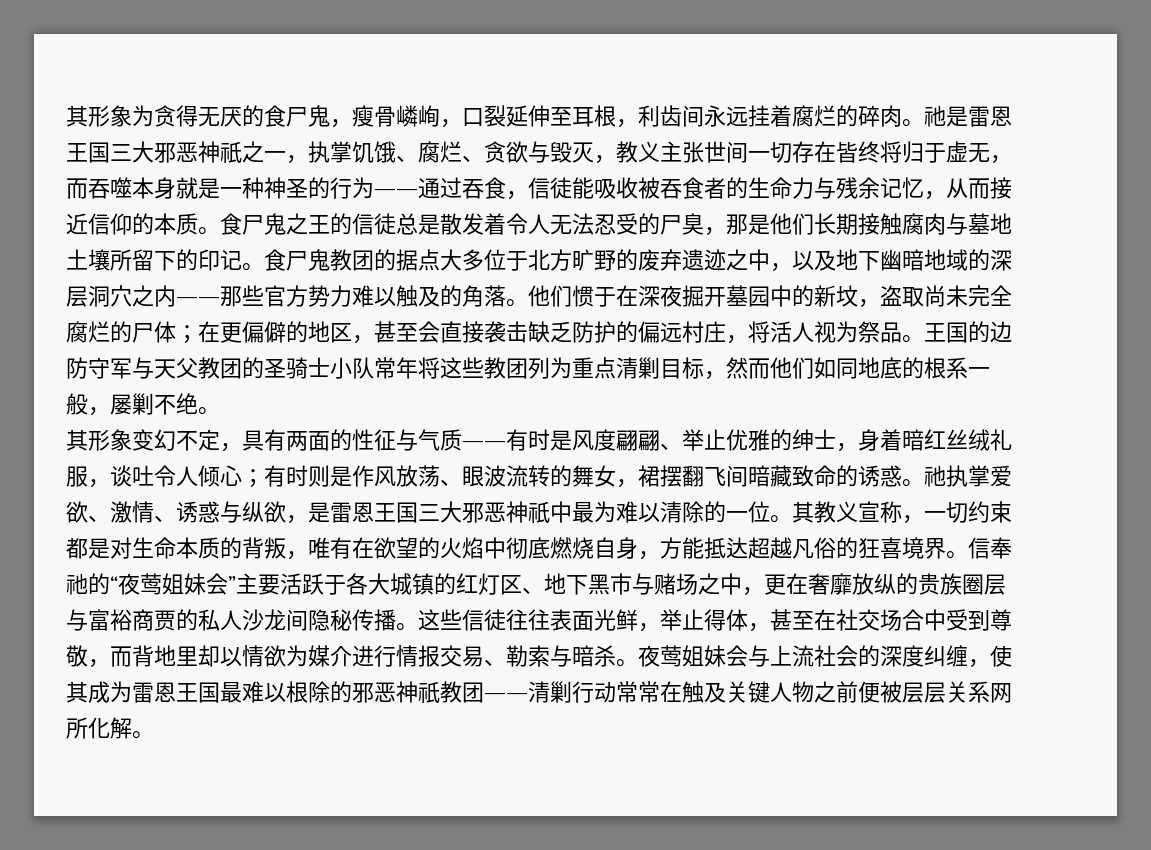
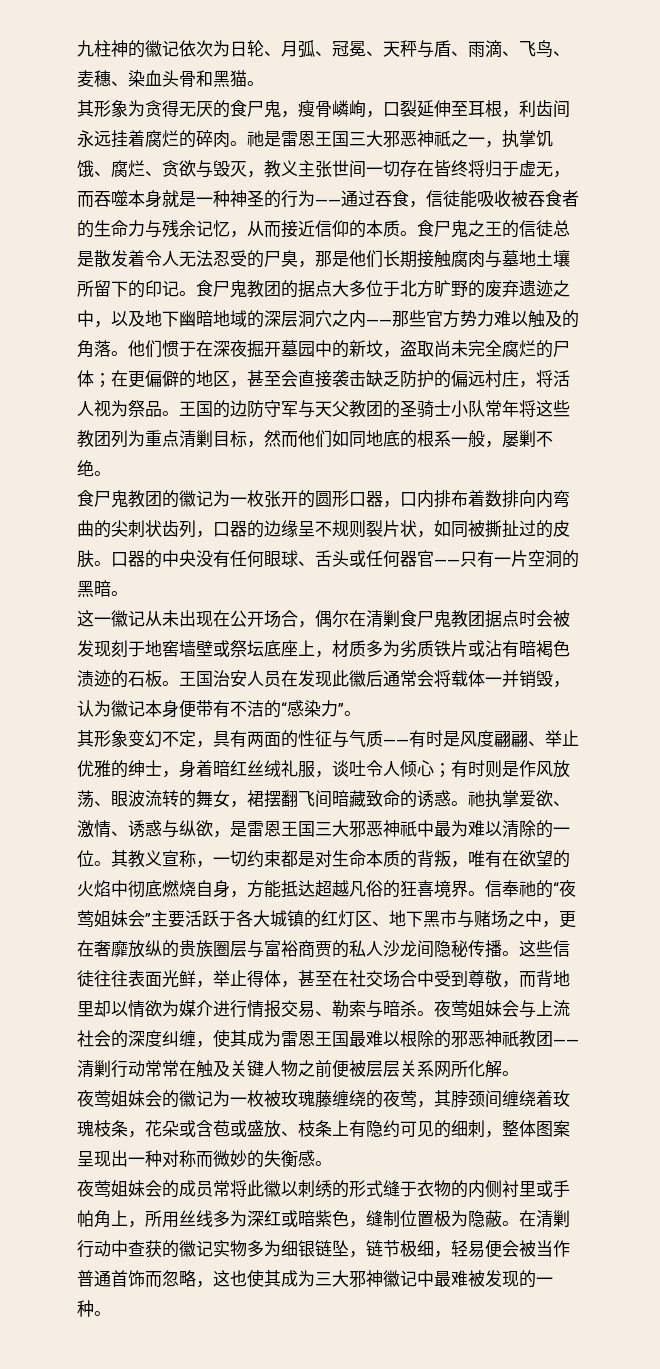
+ 九柱神的徽记依次为日轮、月弧、冠冕、天秤与盾、雨滴、飞鸟、麦穗、染血头骨和黑猫。
+ 食尸鬼教团的徽记为一枚张开的圆形口器，口内排布着数排向内弯曲的尖刺状齿列，口器的边缘呈不规则裂片状，如同被撕扯过的皮肤。口器的中央没有任何眼球、舌头或任何器官——只有一片空洞的黑暗。
+ 这一徽记从未出现在公开场合，偶尔在清剿食尸鬼教团据点时会被发现刻于地窖墙壁或祭坛底座上，材质多为劣质铁片或沾有暗褐色渍迹的石板。王国治安人员在发现此徽后通常会将载体一并销毁，认为徽记本身便带有不洁的“感染力”。
+ 夜莺姐妹会的徽记为一枚被玫瑰藤缠绕的夜莺，其脖颈间缠绕着玫瑰枝条，花朵或含苞或盛放、枝条上有隐约可见的细刺，整体图案呈现出一种对称而微妙的失衡感。
+ 夜莺姐妹会的成员常将此徽以刺绣的形式缝于衣物的内侧衬里或手帕角上，所用丝线多为深红或暗紫色，缝制位置极为隐蔽。在清剿行动中查获的徽记实物多为细银链坠，链节极细，轻易便会被当作普通首饰而忽略，这也使其成为三大邪神徽记中最难被发现的一种。

